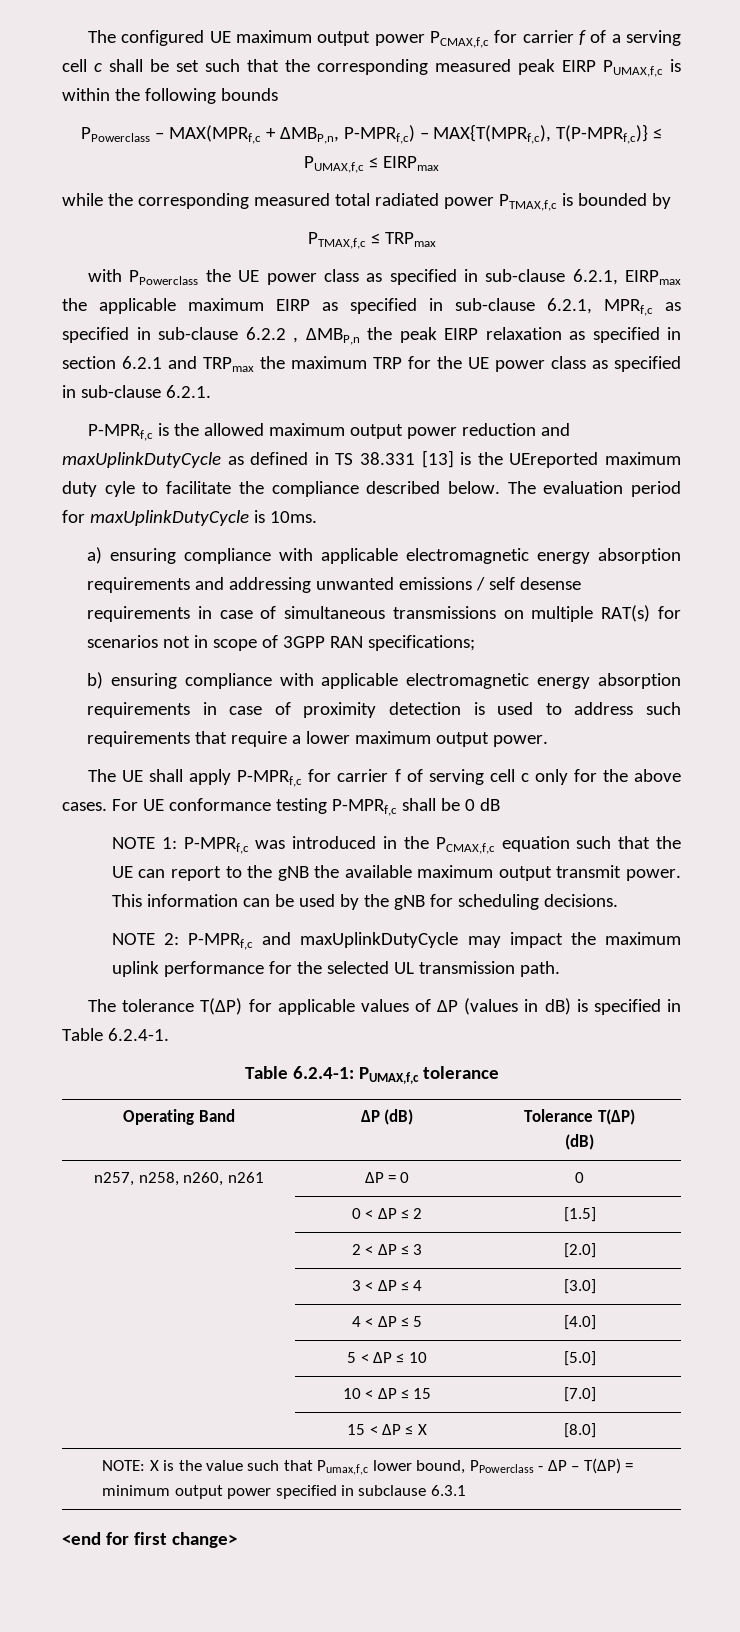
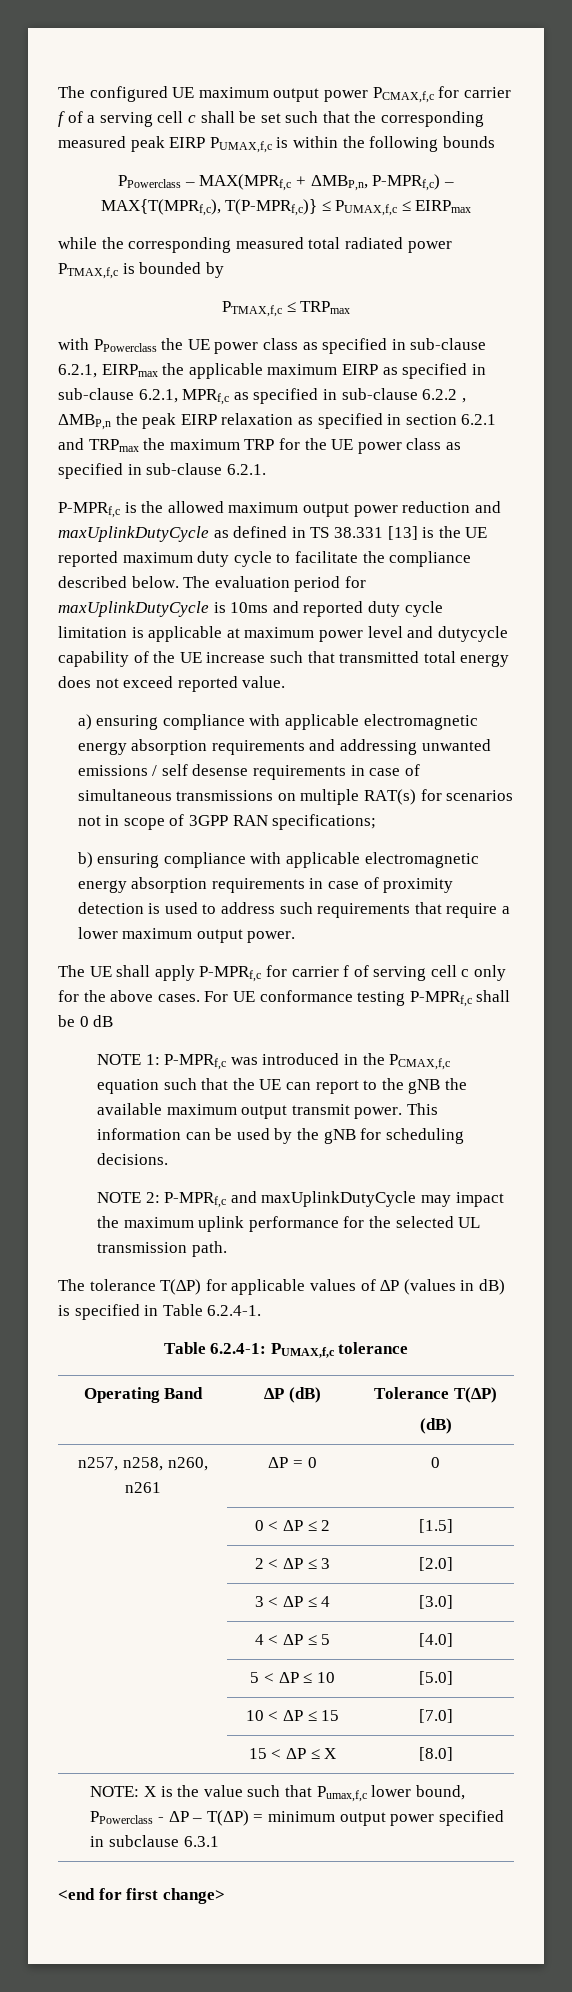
- P-MPRf,c is the allowed maximum output power reduction and maxUplinkDutyCycle as defined in TS 38.331 [13] is the UEreported maximum duty cyle to facilitate the compliance described below.
+ P-MPRf,c is the allowed maximum output power reduction and maxUplinkDutyCycle as defined in TS 38.331 [13] is the UE reported maximum duty cycle to facilitate the compliance described below.
- The evaluation period for maxUplinkDutyCycle is 10ms.
+ The evaluation period for maxUplinkDutyCycle is 10ms and reported duty cycle limitation is applicable at maximum power level and dutycycle capability of the UE increase such that transmitted total energy does not exceed reported value.

